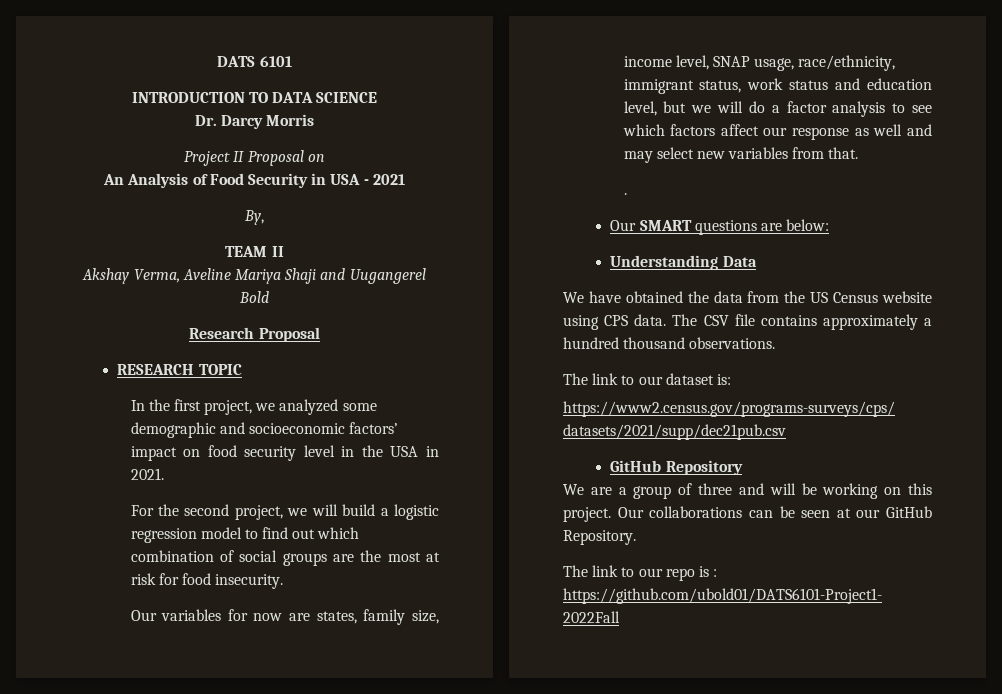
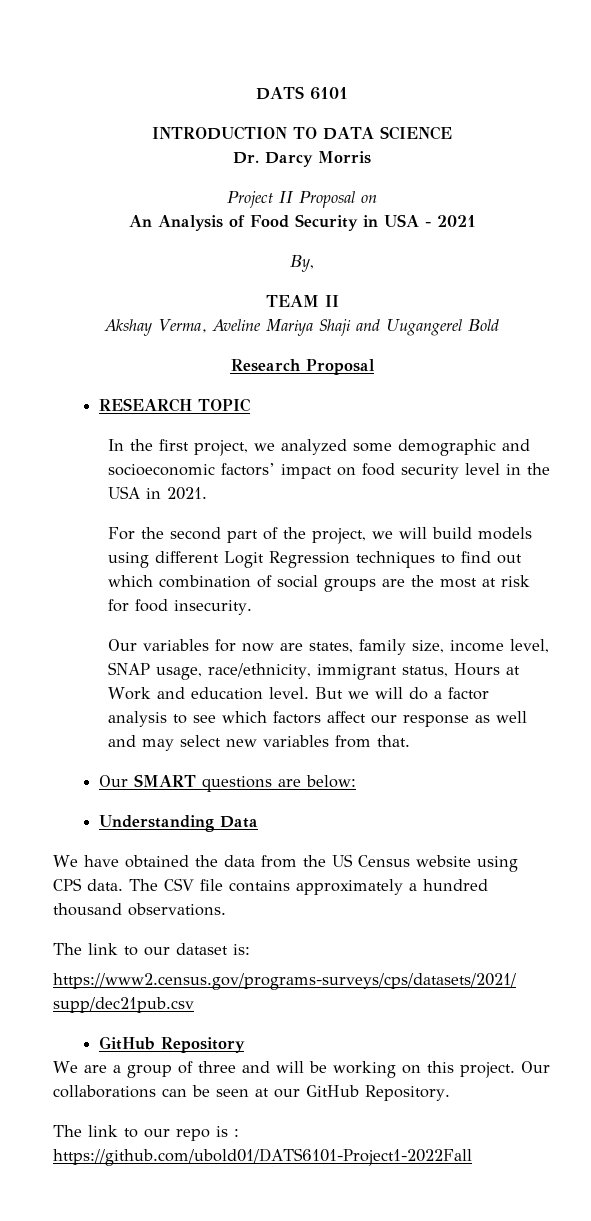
- For the second project, we will build a logistic regression model to find out which combination of social groups are the most at risk for food insecurity.
+ For the second part of the project, we will build models using different Logit Regression techniques to find out which combination of social groups are the most at risk for food insecurity.
- Our variables for now are states, family size, income level, SNAP usage, race/ethnicity, immigrant status, work status and education level, but we will do a factor analysis to see which factors affect our response as well and may select new variables from that.
+ Our variables for now are states, family size, income level, SNAP usage, race/ethnicity, immigrant status, Hours at Work and education level. But we will do a factor analysis to see which factors affect our response as well and may select new variables from that.
- .

